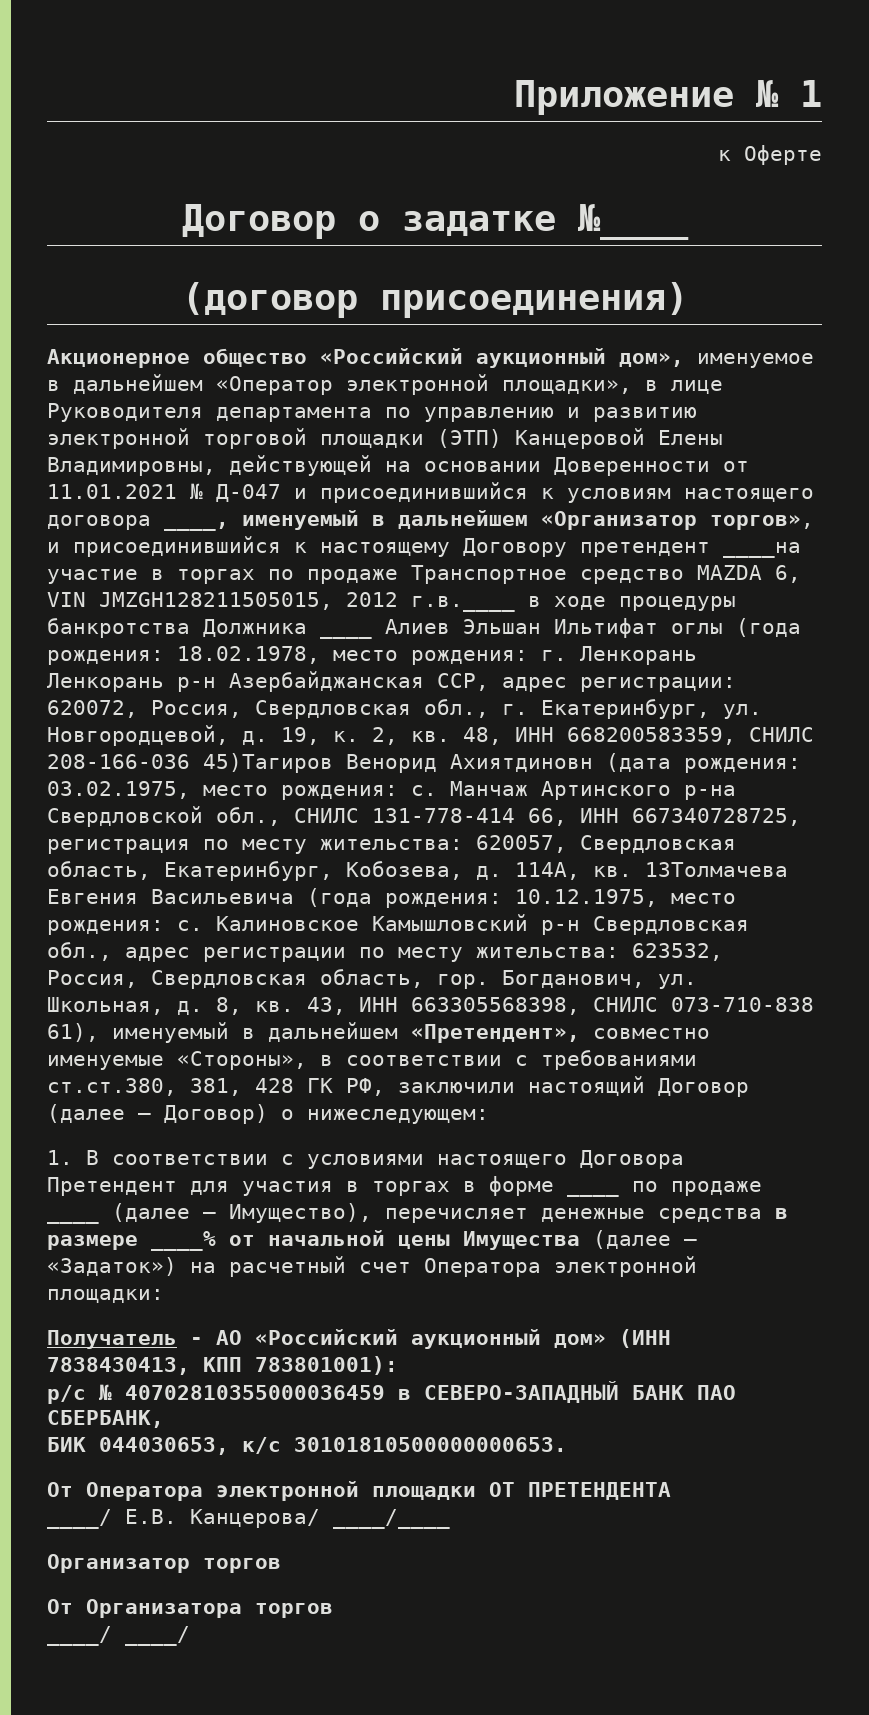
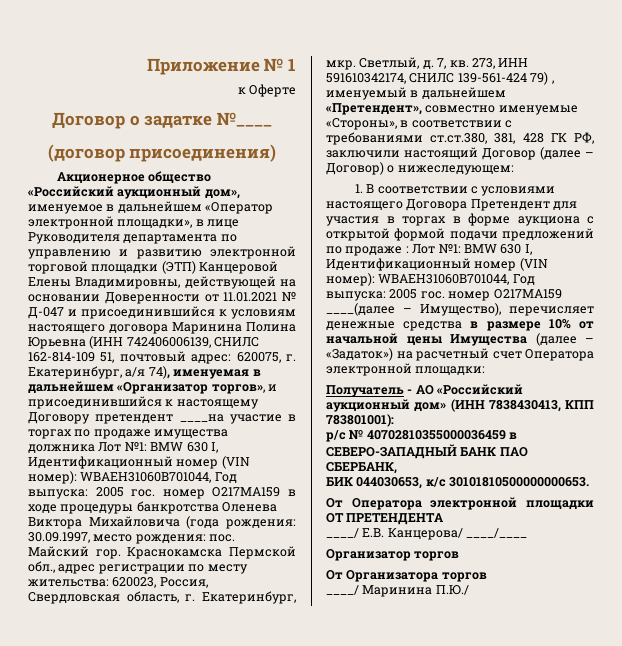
- Акционерное общество «Российский аукционный дом», именуемое в дальнейшем «Оператор электронной площадки», в лице Руководителя департамента по управлению и развитию электронной торговой площадки (ЭТП) Канцеровой Елены Владимировны, действующей на основании Доверенности от 11.01.2021 № Д-047 и присоединившийся к условиям настоящего договора ____, именуемый в дальнейшем «Организатор торгов», и присоединившийся к настоящему Договору претендент ____на участие в торгах по продаже Транспортное средство MAZDA 6, VIN JMZGH128211505015, 2012 г.в.____ в ходе процедуры банкротства Должника ____ Алиев Эльшан Ильтифат оглы (года рождения: 18.02.1978, место рождения: г. Ленкорань Ленкорань р-н Азербайджанская ССР, адрес регистрации: 620072, Россия, Свердловская обл., г. Екатеринбург, ул. Новгородцевой, д. 19, к. 2, кв. 48, ИНН 668200583359, СНИЛС 208-166-036 45)Тагиров Венорид Ахиятдиновн (дата рождения: 03.02.1975, место рождения: с. Манчаж Артинского р-на Свердловской обл., СНИЛС 131-778-414 66, ИНН 667340728725, регистрация по месту жительства: 620057, Свердловская область, Екатеринбург, Кобозева, д. 114А, кв. 13Толмачева Евгения Васильевича (года рождения: 10.12.1975, место рождения: с. Калиновское Камышловский р-н Свердловская обл., адрес регистрации по месту жительства:
+ Акционерное общество «Российский аукционный дом», именуемое в дальнейшем «Оператор электронной площадки», в лице Руководителя департамента по управлению и развитию электронной торговой площадки (ЭТП) Канцеровой Елены Владимировны, действующей на основании Доверенности от 11.01.2021 № Д-047 и присоединившийся к условиям настоящего договора Маринина Полина Юрьевна (ИНН 742406006139, СНИЛС 162-814-109 51, почтовый адрес: 620075, г. Екатеринбург, а/я 74), именуемая в дальнейшем «Организатор торгов», и присоединившийся к настоящему Договору претендент ____на участие в торгах по продаже имущества должника Лот №1: BMW 630 I, Идентификационный номер (VIN номер): WBAEH31060B701044, Год выпуска: 2005 гос. номер О217МА159 в ходе процедуры банкротства Оленева Виктора Михайловича (года рождения: 30.09.1997, место рождения: пос. Майский гор. Краснокамска Пермской обл., адрес регистрации по месту жительства:
- 623532, Россия, Свердловская область, гор. Богданович, ул. Школьная, д. 8, кв. 43, ИНН 663305568398, СНИЛС 073-710-838 61), именуемый в дальнейшем «Претендент», совместно именуемые «Стороны», в соответствии с требованиями ст.ст.380, 381, 428 ГК РФ, заключили настоящий Договор (далее – Договор) о нижеследующем:
+ 620023, Россия, Свердловская область, г. Екатеринбург, мкр. Светлый, д. 7, кв. 273, ИНН 591610342174, СНИЛС 139-561-424 79) , именуемый в дальнейшем «Претендент», совместно именуемые «Стороны», в соответствии с требованиями ст.ст.380, 381, 428 ГК РФ, заключили настоящий Договор (далее – Договор) о нижеследующем:
- 1. В соответствии с условиями настоящего Договора Претендент для участия в торгах в форме ____ по продаже ____ (далее – Имущество), перечисляет денежные средства в размере ____% от начальной цены Имущества (далее – «Задаток») на расчетный счет Оператора электронной площадки:
+ 1. В соответствии с условиями настоящего Договора Претендент для участия в торгах в форме аукциона с открытой формой подачи предложений по продаже : Лот №1: BMW 630 I, Идентификационный номер (VIN номер): WBAEH31060B701044, Год выпуска: 2005 гос. номер О217МА159 ____(далее – Имущество), перечисляет денежные средства в размере 10% от начальной цены Имущества (далее – «Задаток») на расчетный счет Оператора электронной площадки:
- ____/ ____/
+ ____/ Маринина П.Ю./

